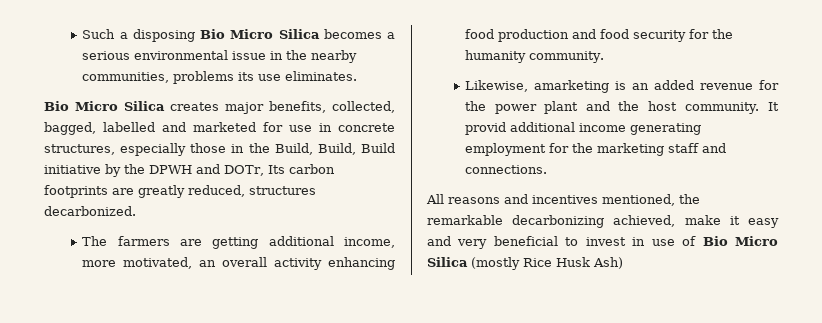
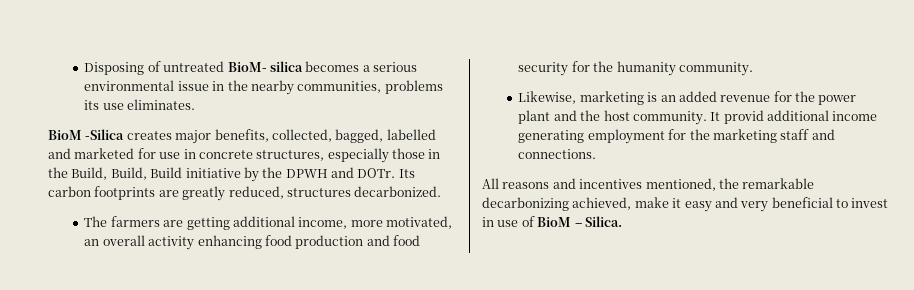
- Such a disposing Bio Micro Silica becomes a serious environmental issue in the nearby communities, problems its use eliminates.
+ Disposing of untreated BioM- silica becomes a serious environmental issue in the nearby communities, problems its use eliminates.
- Bio Micro Silica creates major benefits, collected, bagged, labelled and marketed for use in concrete structures, especially those in the Build, Build, Build initiative by the DPWH and DOTr, Its carbon footprints are greatly reduced, structures decarbonized.
+ BioM -Silica creates major benefits, collected, bagged, labelled and marketed for use in concrete structures, especially those in the Build, Build, Build initiative by the DPWH and DOTr. Its carbon footprints are greatly reduced, structures decarbonized.
- Likewise, amarketing is an added revenue for the power plant and the host community.
+ Likewise, marketing is an added revenue for the power plant and the host community.
- All reasons and incentives mentioned, the remarkable decarbonizing achieved, make it easy and very beneficial to invest in use of Bio Micro Silica (mostly Rice Husk Ash)
+ All reasons and incentives mentioned, the remarkable decarbonizing achieved, make it easy and very beneficial to invest in use of BioM – Silica.

